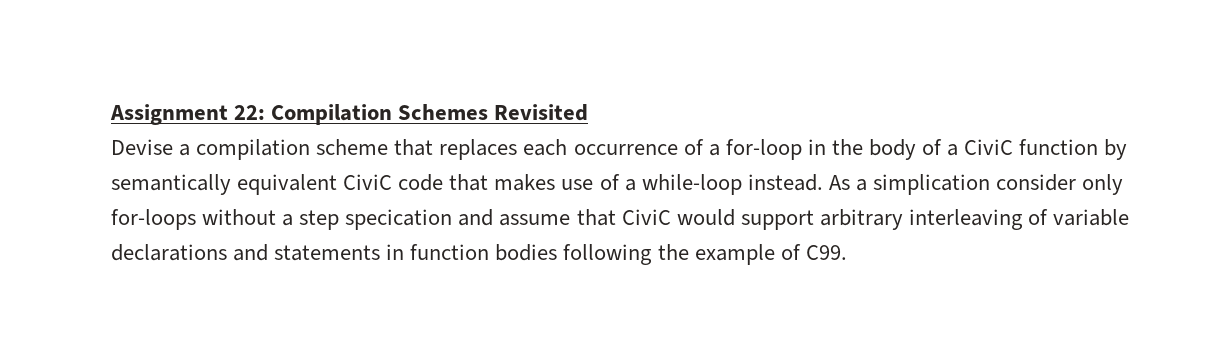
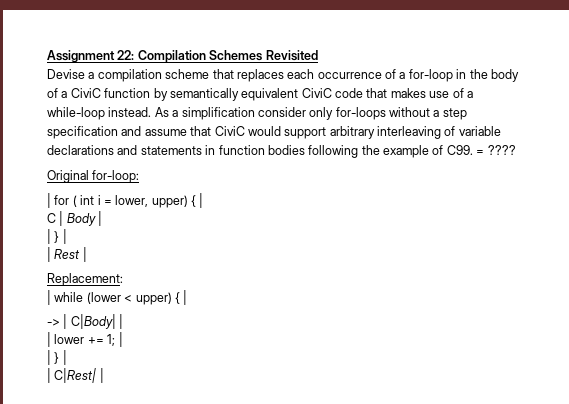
- As a simplication consider only for-loops without a step specication and assume that CiviC would support arbitrary interleaving of variable declarations and statements in function bodies following the example of C99.
+ As a simplification consider only for-loops without a step specification and assume that CiviC would support arbitrary interleaving of variable declarations and statements in function bodies following the example of C99. = ????
+ Original for-loop:
+ | for ( int i = lower, upper) { |
+ C | Body |
+ | } |
+ | Rest |
+ Replacement:
+ | while (lower < upper) { |
+ -> | C|Body| |
+ | lower += 1; |
+ | } |
+ | C|Rest| |

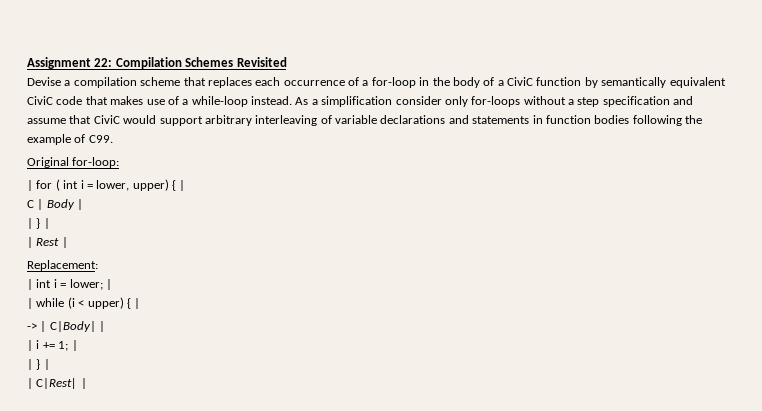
- As a simplification consider only for-loops without a step specification and assume that CiviC would support arbitrary interleaving of variable declarations and statements in function bodies following the example of C99. = ????
+ As a simplification consider only for-loops without a step specification and assume that CiviC would support arbitrary interleaving of variable declarations and statements in function bodies following the example of C99.
+ | int i = lower; |
- | while (lower < upper) { |
+ | while (i < upper) { |
- | lower += 1; |
+ | i += 1; |

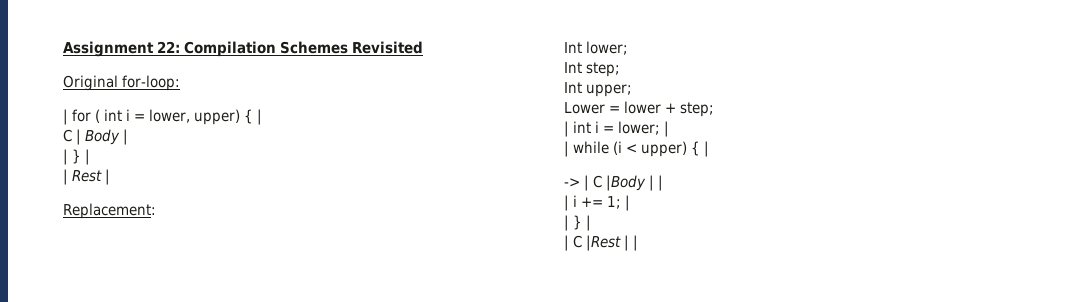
- Devise a compilation scheme that replaces each occurrence of a for-loop in the body of a CiviC function by semantically equivalent CiviC code that makes use of a while-loop instead. As a simplification consider only for-loops without a step specification and assume that CiviC would support arbitrary interleaving of variable declarations and statements in function bodies following the example of C99.
+ Int lower;
+ Int step;
+ Int upper;
+ Lower = lower + step;
- -> | C|Body| |
+ -> | C |Body | |
- | C|Rest| |
+ | C |Rest | |

